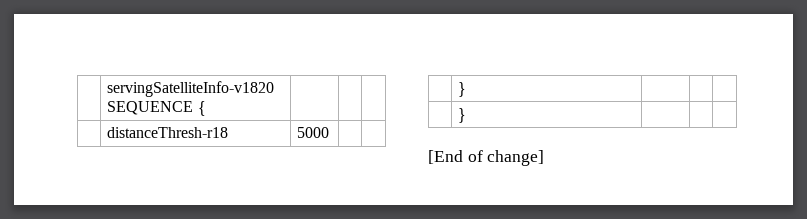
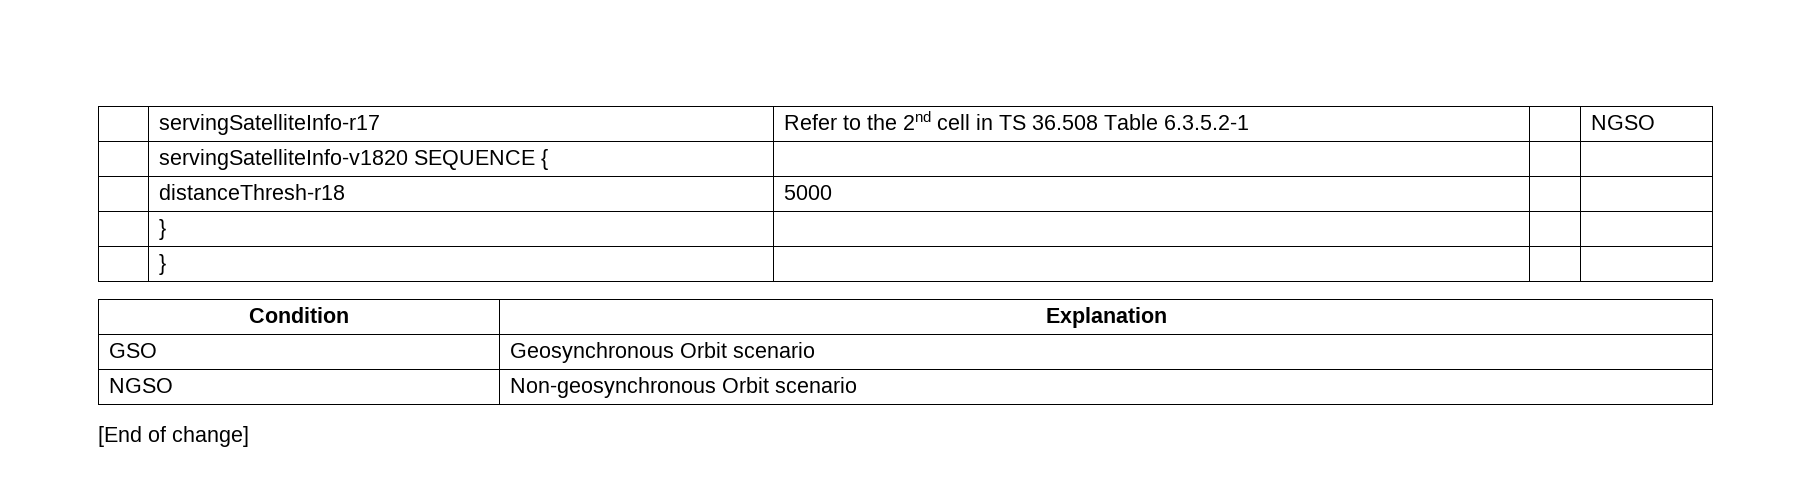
+ | servingSatelliteInfo-r17 | Refer to the 2nd cell in TS 36.508 Table 6.3.5.2-1 | | NGSO
+ Condition | Explanation
+ GSO | Geosynchronous Orbit scenario
+ NGSO | Non-geosynchronous Orbit scenario

